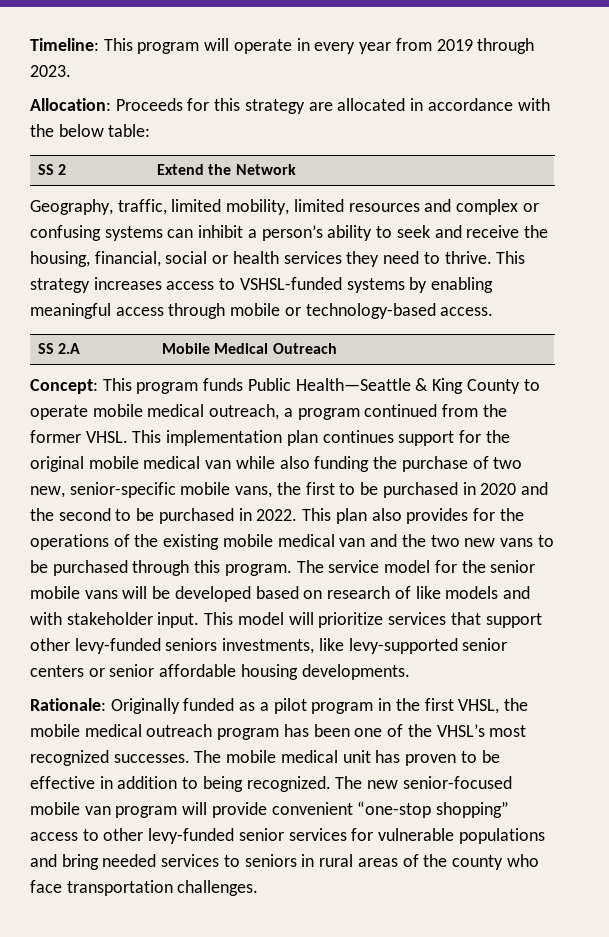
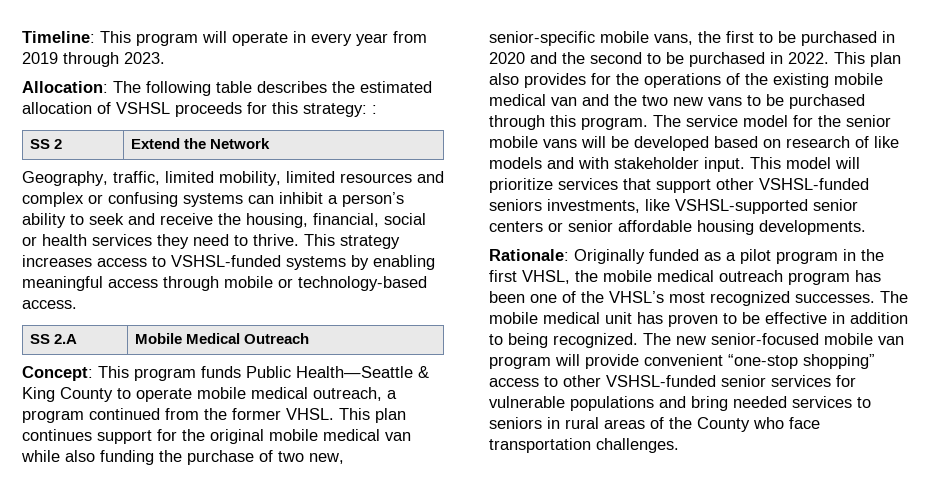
- Allocation: Proceeds for this strategy are allocated in accordance with the below table:
+ Allocation: The following table describes the estimated allocation of VSHSL proceeds for this strategy: :
- This implementation plan continues support for the original mobile medical van while also funding the purchase of two new, senior-specific mobile vans, the first to be purchased in 2020 and the second to be purchased in 2022.
+ This plan continues support for the original mobile medical van while also funding the purchase of two new, senior-specific mobile vans, the first to be purchased in 2020 and the second to be purchased in 2022.
- This model will prioritize services that support other levy-funded seniors investments, like levy-supported senior centers or senior affordable housing developments.
+ This model will prioritize services that support other VSHSL-funded seniors investments, like VSHSL-supported senior centers or senior affordable housing developments.
- The new senior-focused mobile van program will provide convenient “one-stop shopping” access to other levy-funded senior services for vulnerable populations and bring needed services to seniors in rural areas of the county who face transportation challenges.
+ The new senior-focused mobile van program will provide convenient “one-stop shopping” access to other VSHSL-funded senior services for vulnerable populations and bring needed services to seniors in rural areas of the County who face transportation challenges.

